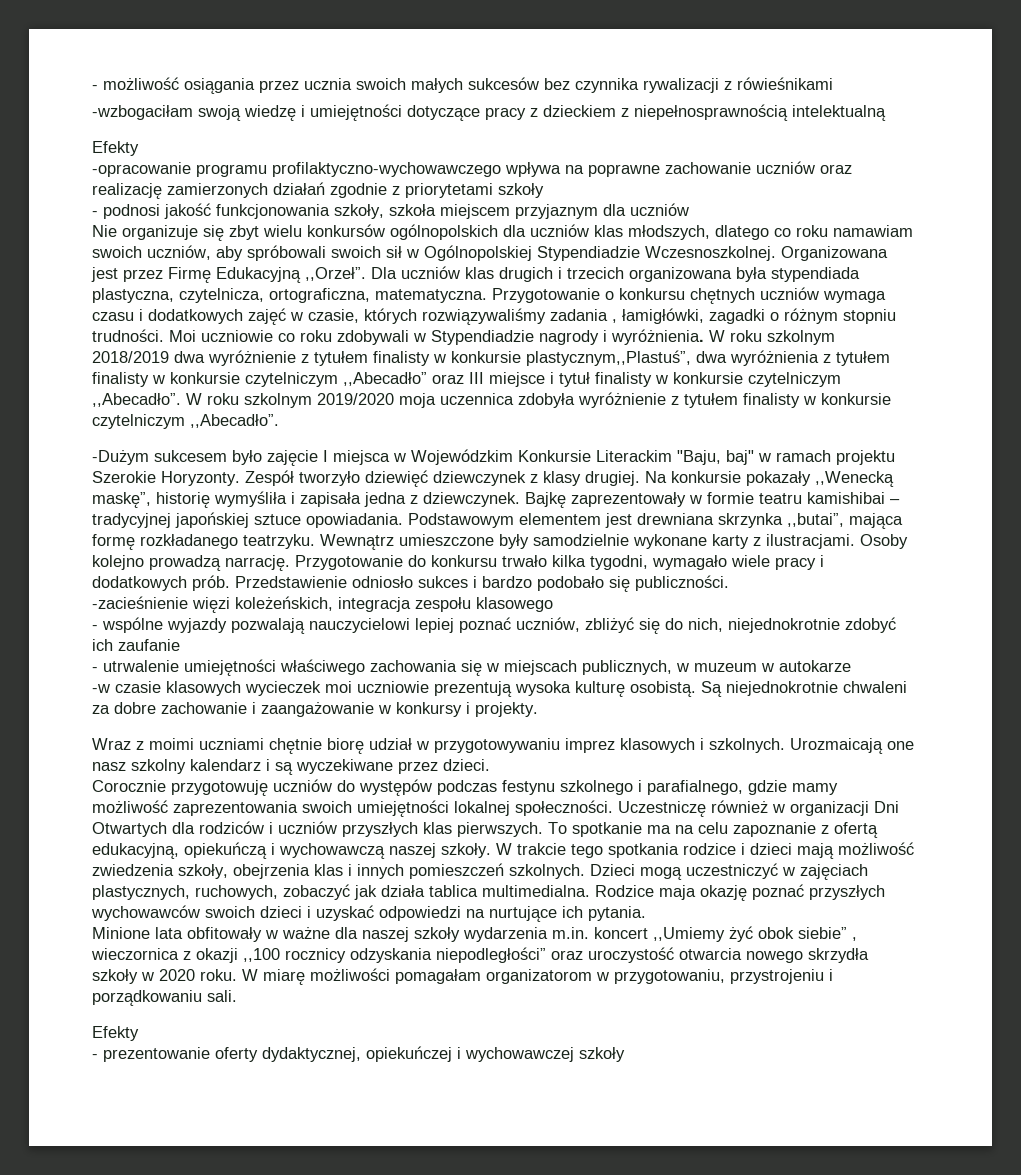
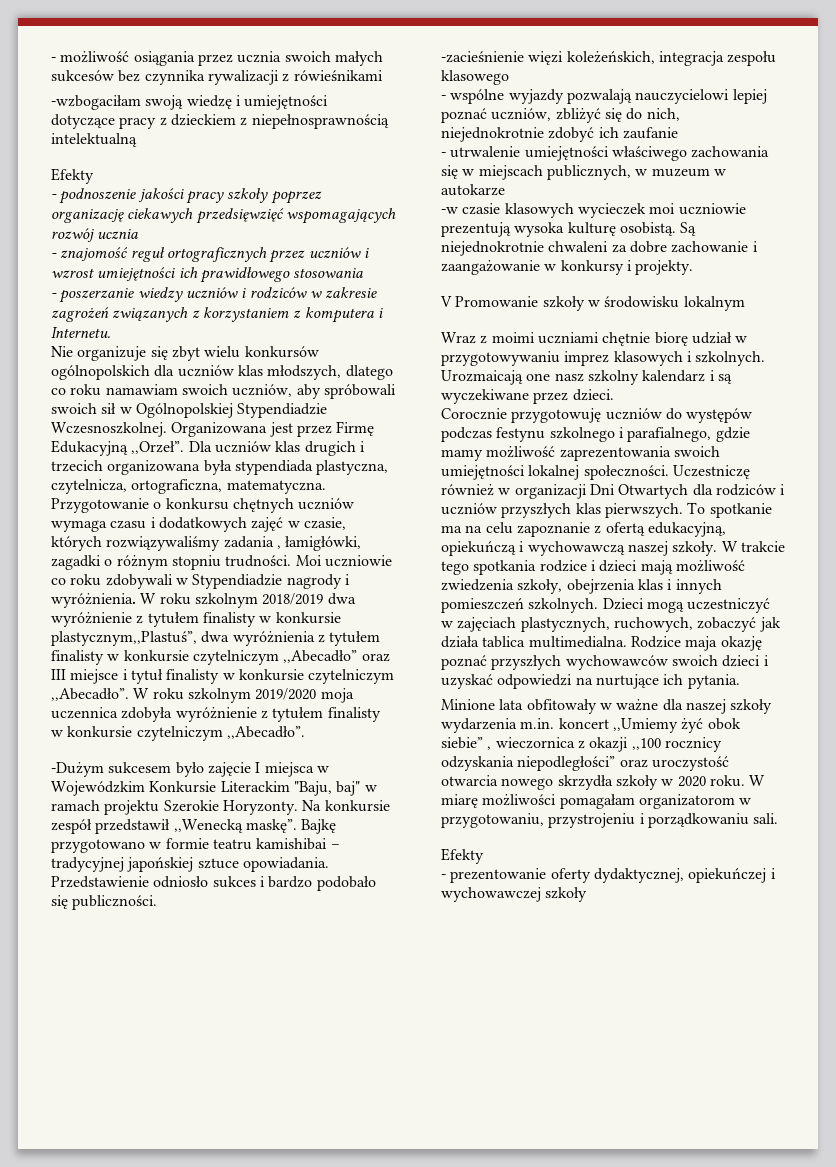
- -opracowanie programu profilaktyczno-wychowawczego wpływa na poprawne zachowanie uczniów oraz realizację zamierzonych działań zgodnie z priorytetami szkoły
- - podnosi jakość funkcjonowania szkoły, szkoła miejscem przyjaznym dla uczniów
+ - podnoszenie jakości pracy szkoły poprzez organizację ciekawych przedsięwzięć wspomagających rozwój ucznia
+ - znajomość reguł ortograficznych przez uczniów i wzrost umiejętności ich prawidłowego stosowania
+ - poszerzanie wiedzy uczniów i rodziców w zakresie zagrożeń związanych z korzystaniem z komputera i Internetu.
- Zespół tworzyło dziewięć dziewczynek z klasy drugiej. Na konkursie pokazały ,,Wenecką maskę”, historię wymyśliła i zapisała jedna z dziewczynek. Bajkę zaprezentowały w formie teatru kamishibai – tradycyjnej japońskiej sztuce opowiadania.
+ Na konkursie zespół przedstawił ,,Wenecką maskę”. Bajkę przygotowano w formie teatru kamishibai – tradycyjnej japońskiej sztuce opowiadania.
- Podstawowym elementem jest drewniana skrzynka ,,butai”, mająca formę rozkładanego teatrzyku. Wewnątrz umieszczone były samodzielnie wykonane karty z ilustracjami. Osoby kolejno prowadzą narrację. Przygotowanie do konkursu trwało kilka tygodni, wymagało wiele pracy i dodatkowych prób.
+ V Promowanie szkoły w środowisku lokalnym

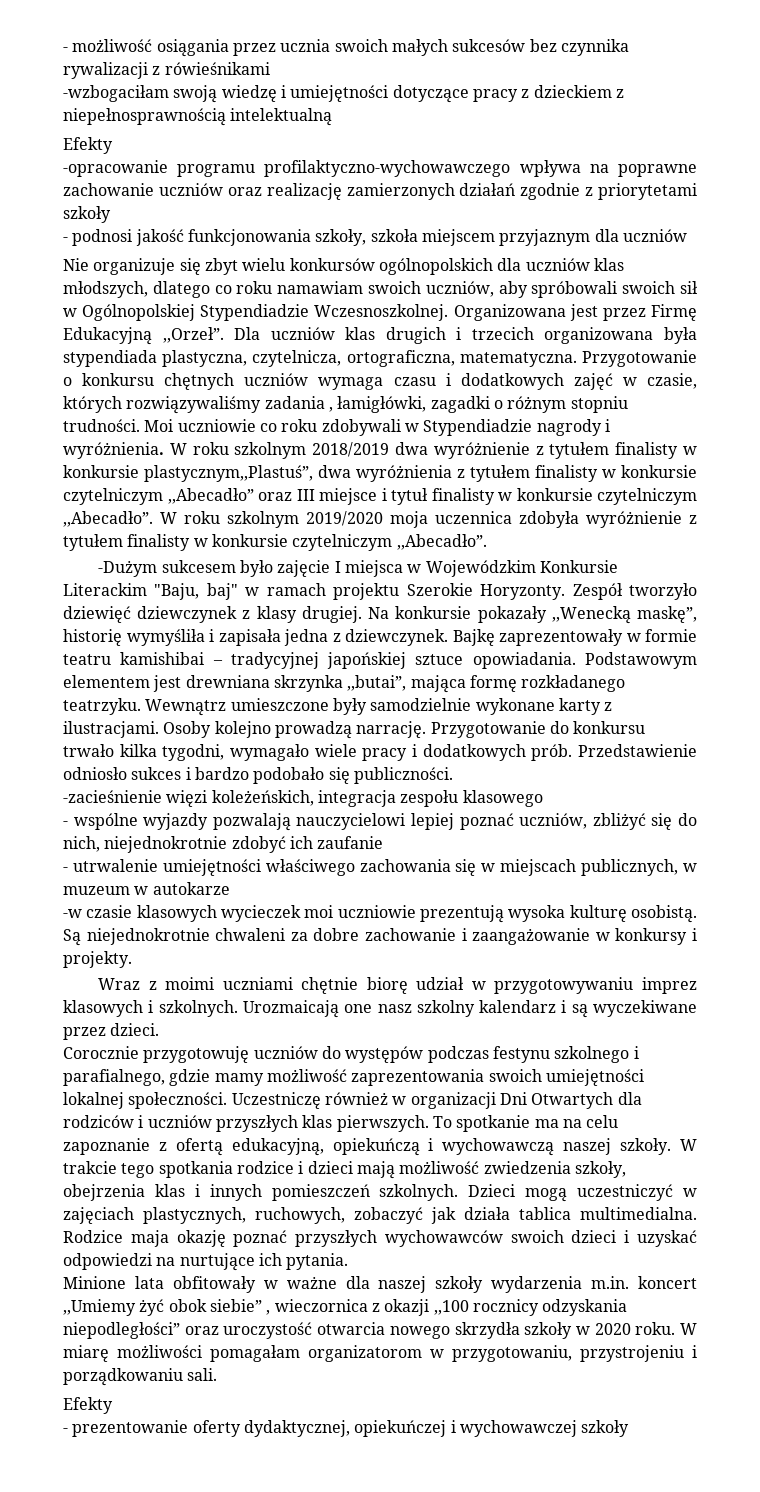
- - podnoszenie jakości pracy szkoły poprzez organizację ciekawych przedsięwzięć wspomagających rozwój ucznia
- - znajomość reguł ortograficznych przez uczniów i wzrost umiejętności ich prawidłowego stosowania
- - poszerzanie wiedzy uczniów i rodziców w zakresie zagrożeń związanych z korzystaniem z komputera i Internetu.
+ -opracowanie programu profilaktyczno-wychowawczego wpływa na poprawne zachowanie uczniów oraz realizację zamierzonych działań zgodnie z priorytetami szkoły
+ - podnosi jakość funkcjonowania szkoły, szkoła miejscem przyjaznym dla uczniów
- Na konkursie zespół przedstawił ,,Wenecką maskę”. Bajkę przygotowano w formie teatru kamishibai – tradycyjnej japońskiej sztuce opowiadania.
+ Zespół tworzyło dziewięć dziewczynek z klasy drugiej. Na konkursie pokazały ,,Wenecką maskę”, historię wymyśliła i zapisała jedna z dziewczynek. Bajkę zaprezentowały w formie teatru kamishibai – tradycyjnej japońskiej sztuce opowiadania.
+ Podstawowym elementem jest drewniana skrzynka ,,butai”, mająca formę rozkładanego teatrzyku. Wewnątrz umieszczone były samodzielnie wykonane karty z ilustracjami. Osoby kolejno prowadzą narrację. Przygotowanie do konkursu trwało kilka tygodni, wymagało wiele pracy i dodatkowych prób.
- V Promowanie szkoły w środowisku lokalnym

